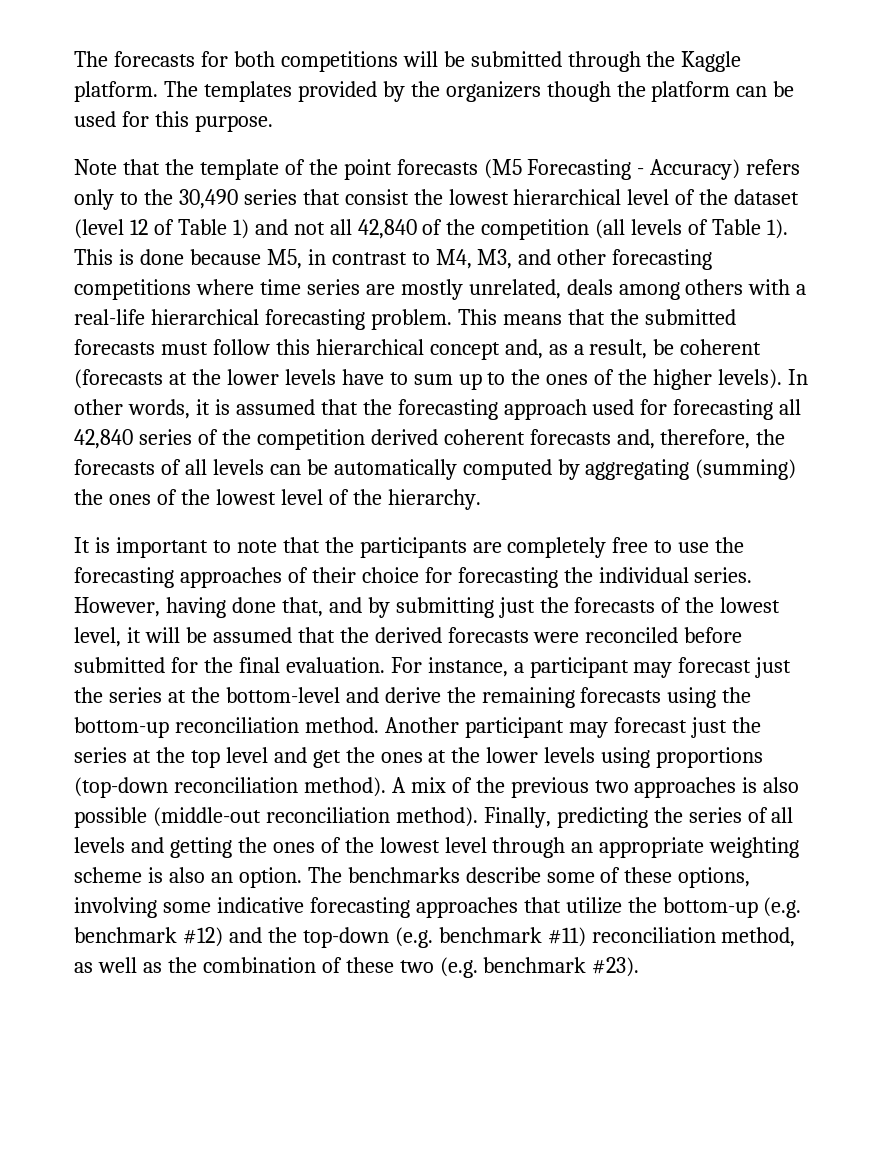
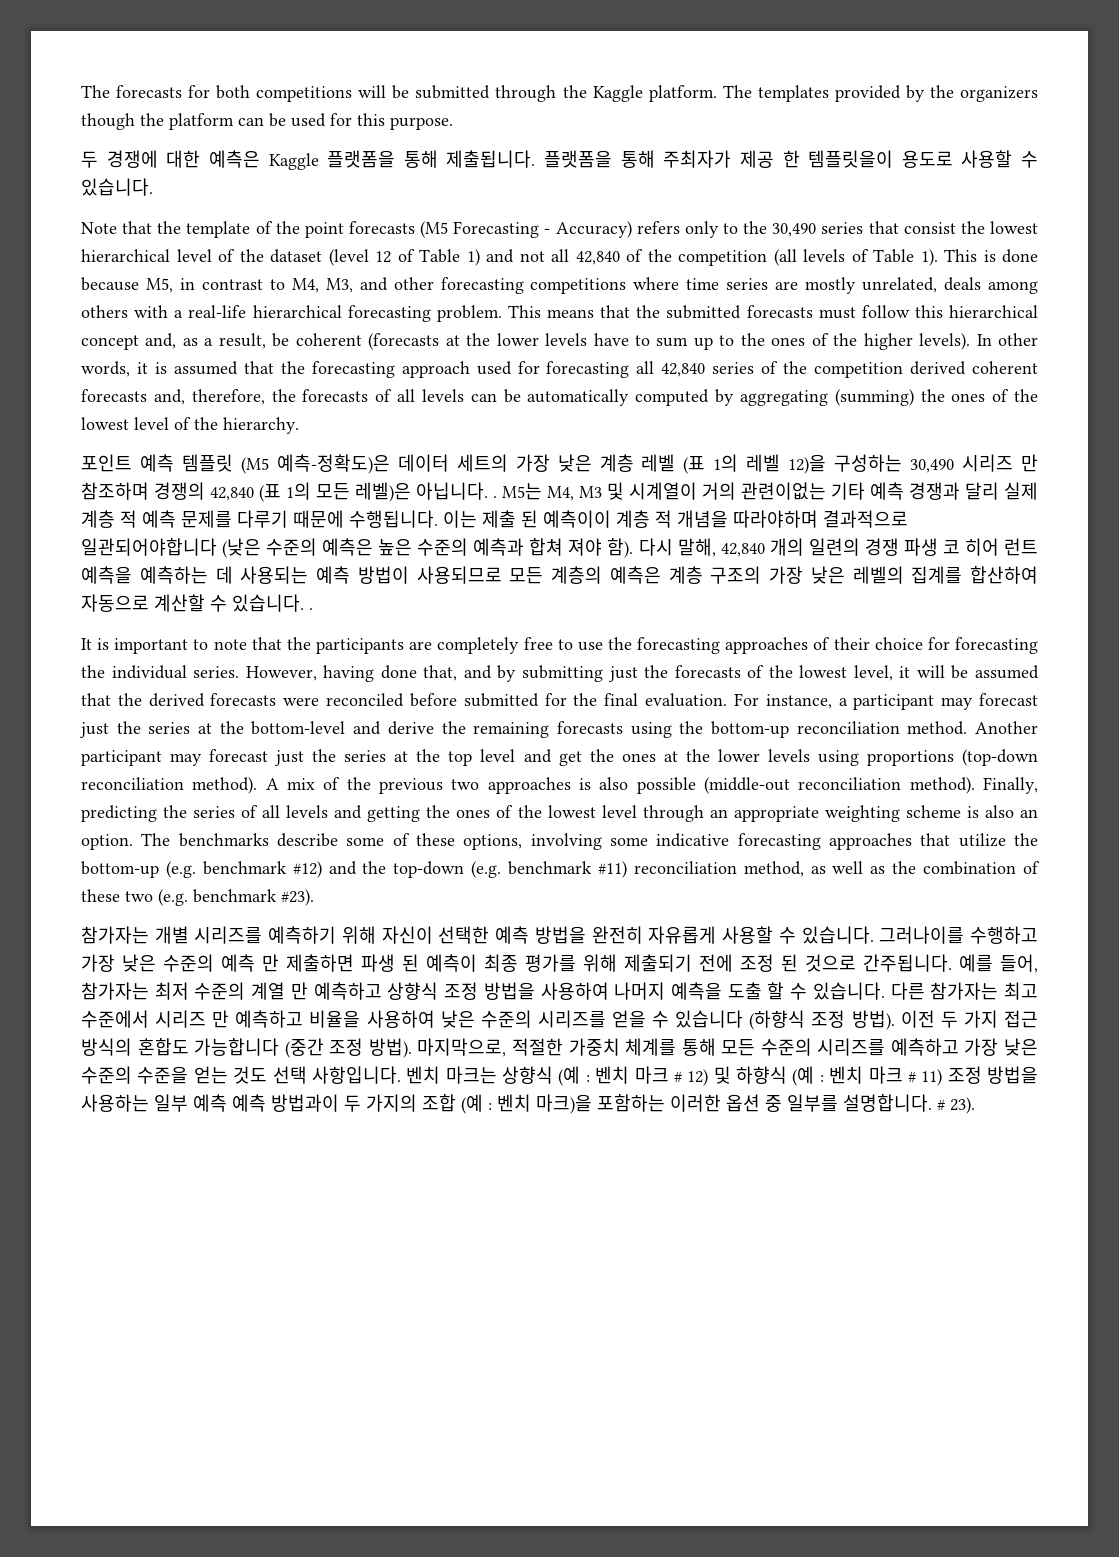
+ 두 경쟁에 대한 예측은 Kaggle 플랫폼을 통해 제출됩니다. 플랫폼을 통해 주최자가 제공 한 템플릿을이 용도로 사용할 수 있습니다.
+ 포인트 예측 템플릿 (M5 예측-정확도)은 데이터 세트의 가장 낮은 계층 레벨 (표 1의 레벨 12)을 구성하는 30,490 시리즈 만 참조하며 경쟁의 42,840 (표 1의 모든 레벨)은 아닙니다. . M5는 M4, M3 및 시계열이 거의 관련이없는 기타 예측 경쟁과 달리 실제 계층 적 예측 문제를 다루기 때문에 수행됩니다. 이는 제출 된 예측이이 계층 적 개념을 따라야하며 결과적으로 일관되어야합니다 (낮은 수준의 예측은 높은 수준의 예측과 합쳐 져야 함). 다시 말해, 42,840 개의 일련의 경쟁 파생 코 히어 런트 예측을 예측하는 데 사용되는 예측 방법이 사용되므로 모든 계층의 예측은 계층 구조의 가장 낮은 레벨의 집계를 합산하여 자동으로 계산할 수 있습니다. .
+ 참가자는 개별 시리즈를 예측하기 위해 자신이 선택한 예측 방법을 완전히 자유롭게 사용할 수 있습니다. 그러나이를 수행하고 가장 낮은 수준의 예측 만 제출하면 파생 된 예측이 최종 평가를 위해 제출되기 전에 조정 된 것으로 간주됩니다. 예를 들어, 참가자는 최저 수준의 계열 만 예측하고 상향식 조정 방법을 사용하여 나머지 예측을 도출 할 수 있습니다. 다른 참가자는 최고 수준에서 시리즈 만 예측하고 비율을 사용하여 낮은 수준의 시리즈를 얻을 수 있습니다 (하향식 조정 방법). 이전 두 가지 접근 방식의 혼합도 가능합니다 (중간 조정 방법). 마지막으로, 적절한 가중치 체계를 통해 모든 수준의 시리즈를 예측하고 가장 낮은 수준의 수준을 얻는 것도 선택 사항입니다. 벤치 마크는 상향식 (예 : 벤치 마크 # 12) 및 하향식 (예 : 벤치 마크 # 11) 조정 방법을 사용하는 일부 예측 예측 방법과이 두 가지의 조합 (예 : 벤치 마크)을 포함하는 이러한 옵션 중 일부를 설명합니다. # 23).

